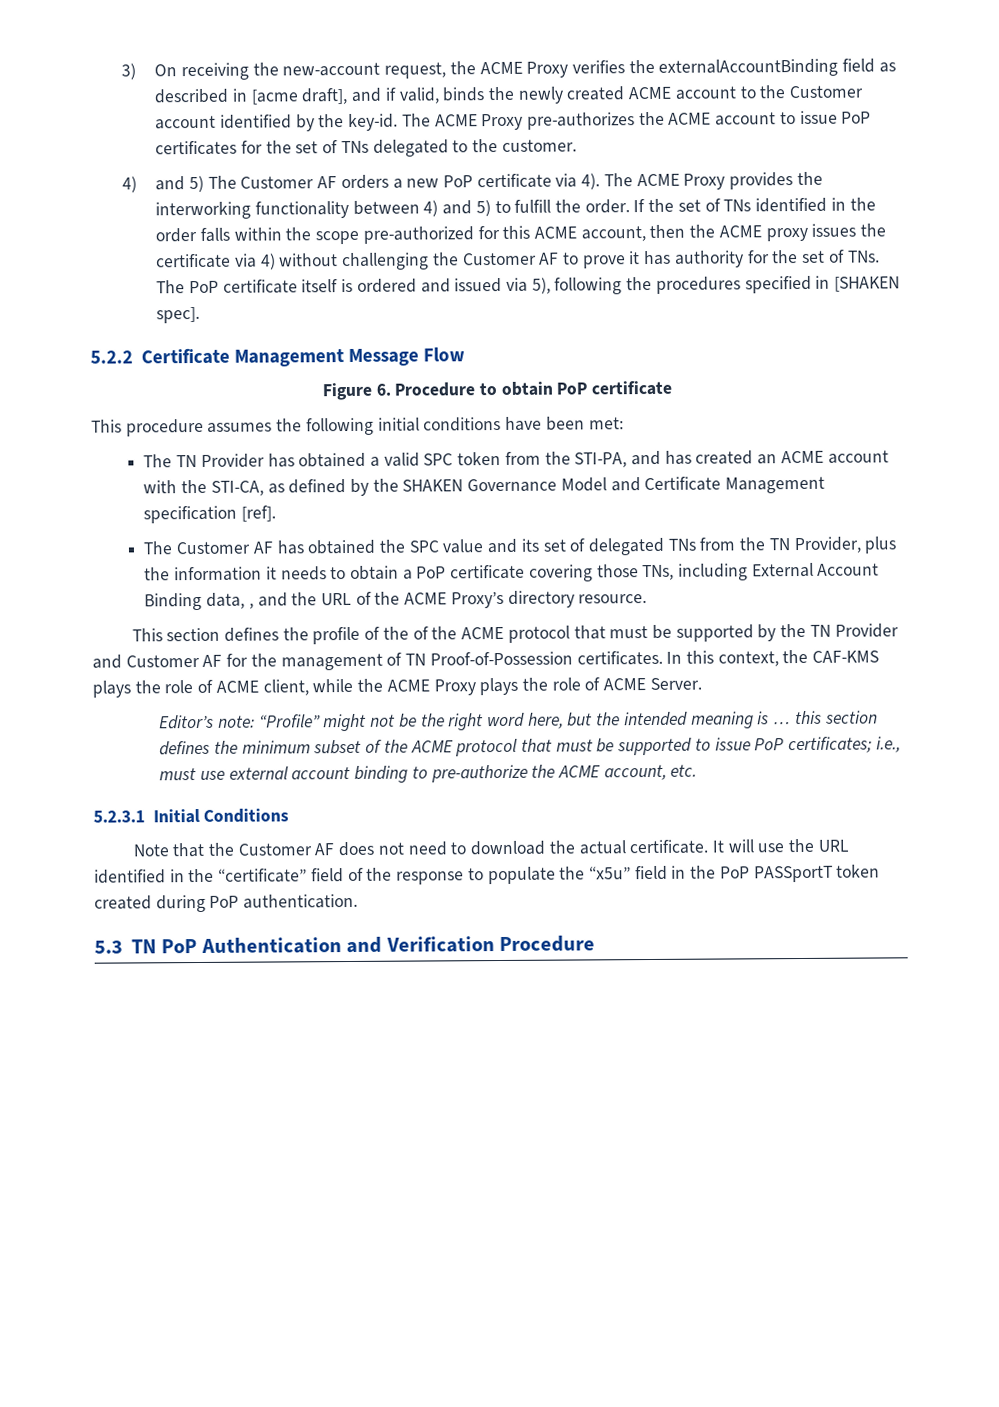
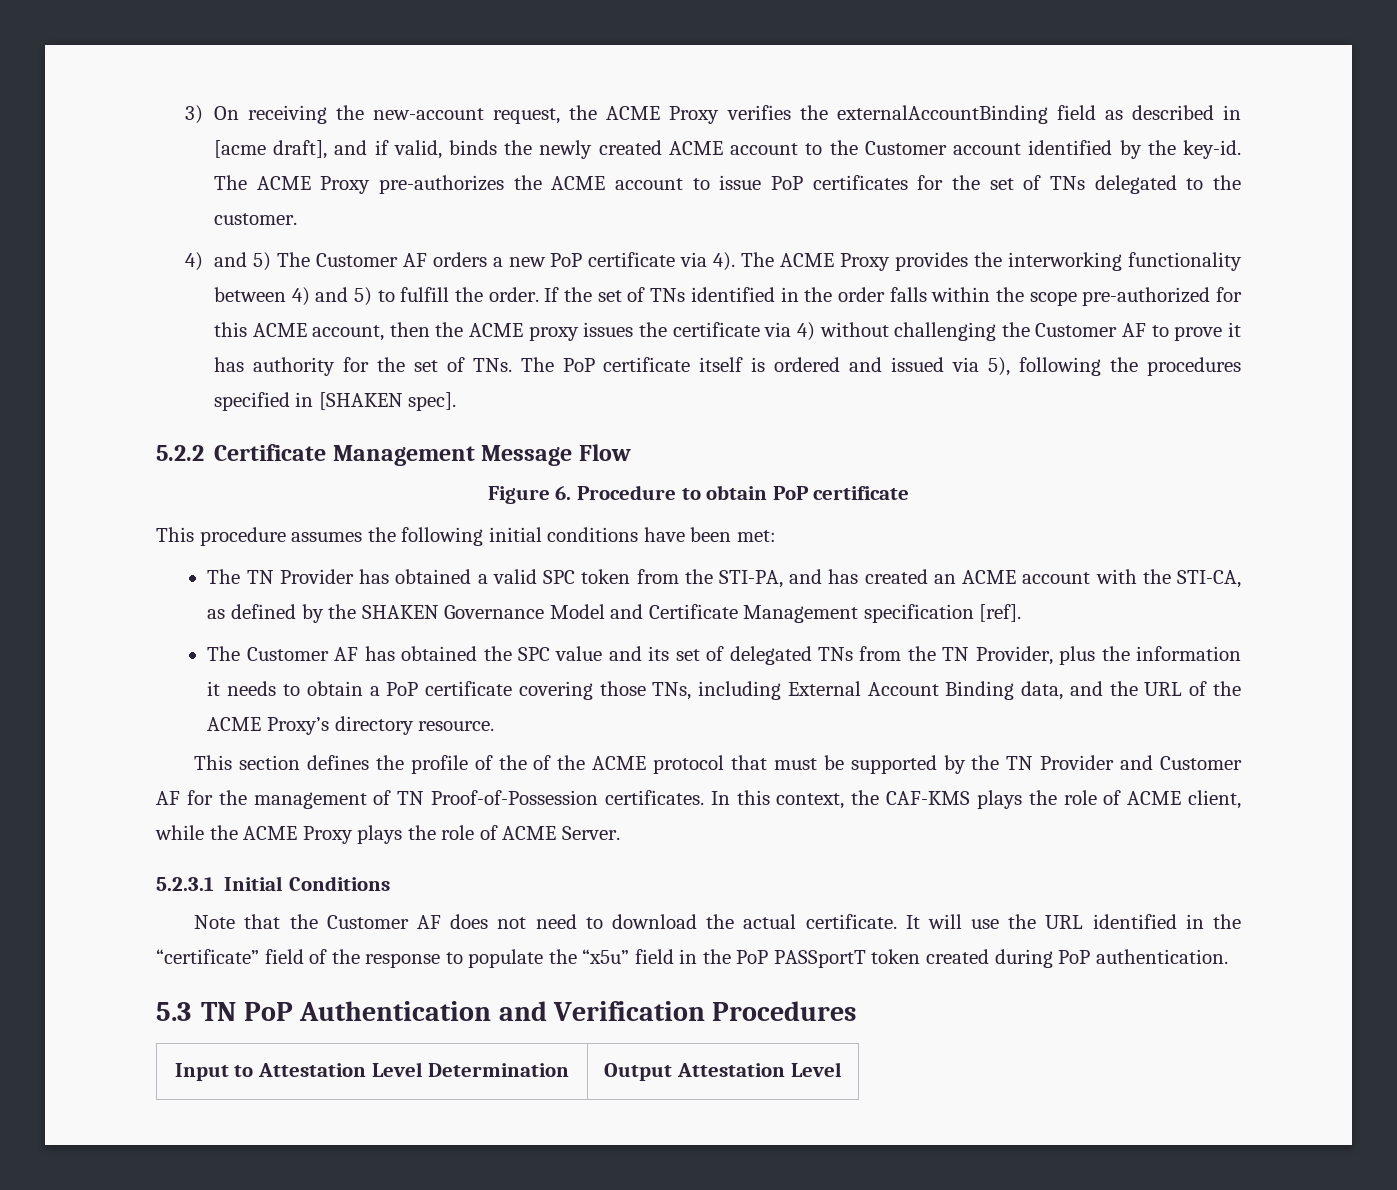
- The Customer AF has obtained the SPC value and its set of delegated TNs from the TN Provider, plus the information it needs to obtain a PoP certificate covering those TNs, including External Account Binding data, , and the URL of the ACME Proxy’s directory resource.
+ The Customer AF has obtained the SPC value and its set of delegated TNs from the TN Provider, plus the information it needs to obtain a PoP certificate covering those TNs, including External Account Binding data, and the URL of the ACME Proxy’s directory resource.
- Editor’s note: “Profile” might not be the right word here, but the intended meaning is … this section defines the minimum subset of the ACME protocol that must be supported to issue PoP certificates; i.e., must use external account binding to pre-authorize the ACME account, etc.
- 5.3 TN PoP Authentication and Verification Procedure
+ 5.3 TN PoP Authentication and Verification Procedures
+ Input to Attestation Level Determination | Output Attestation Level

